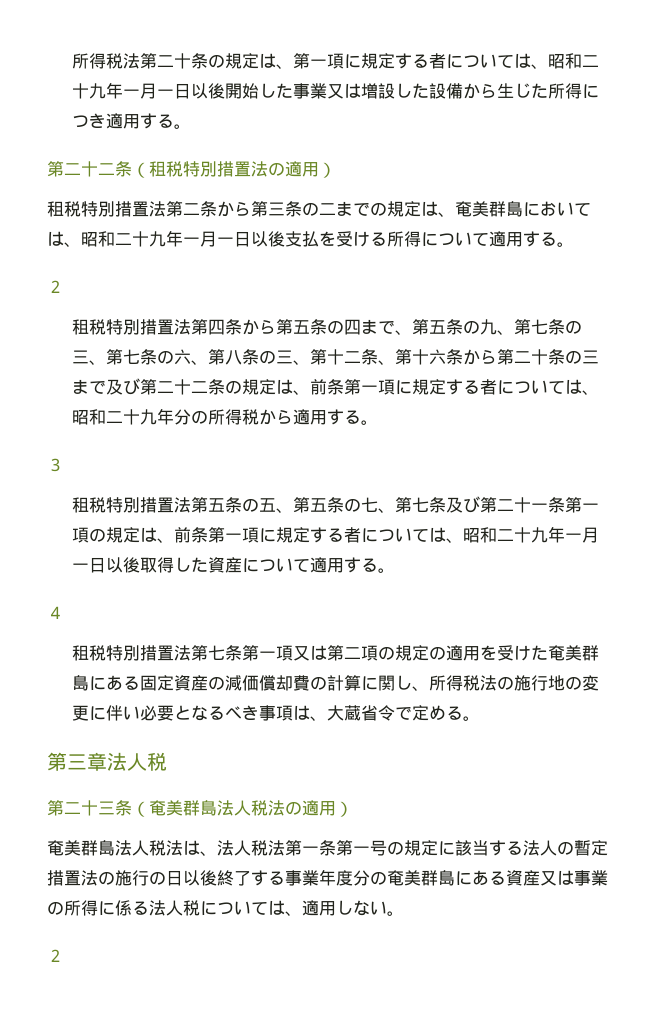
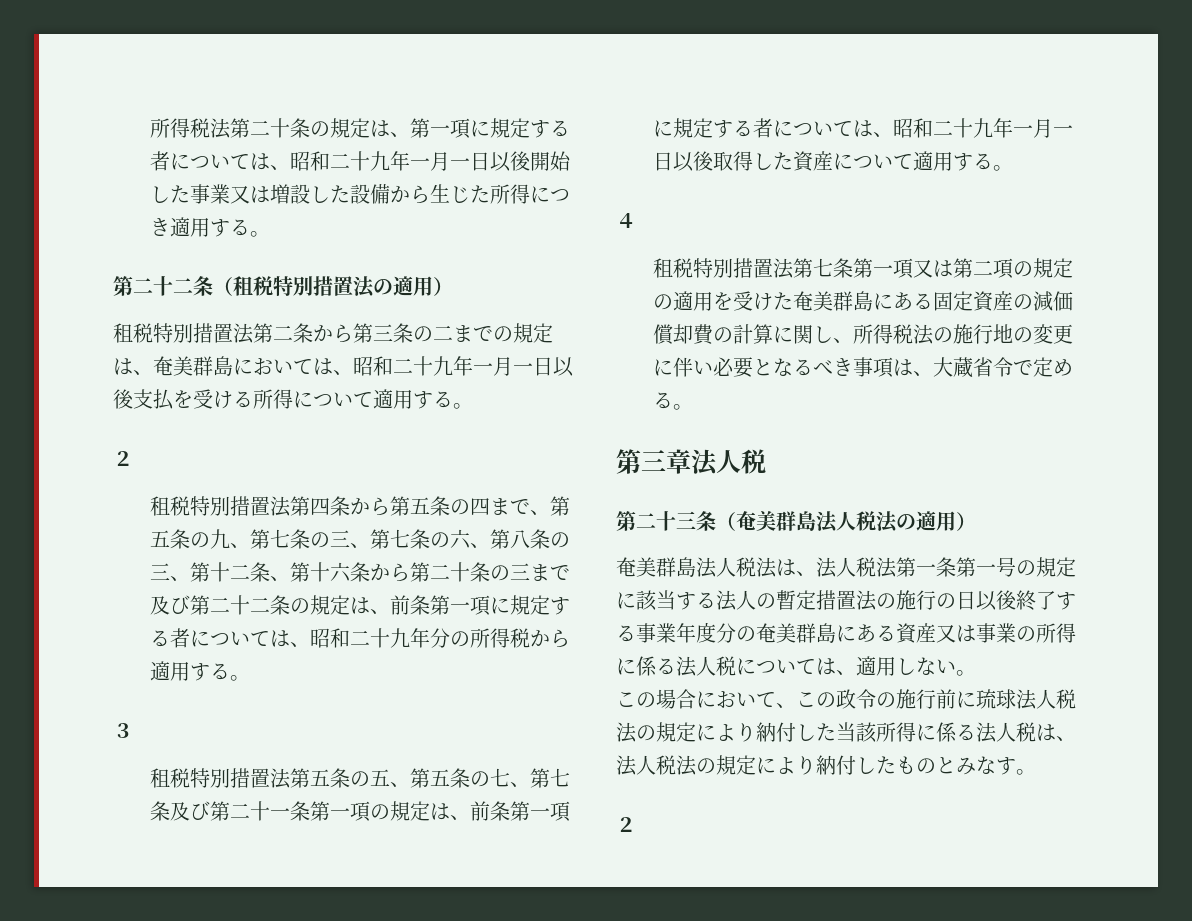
+ この場合において、この政令の施行前に琉球法人税法の規定により納付した当該所得に係る法人税は、法人税法の規定により納付したものとみなす。

